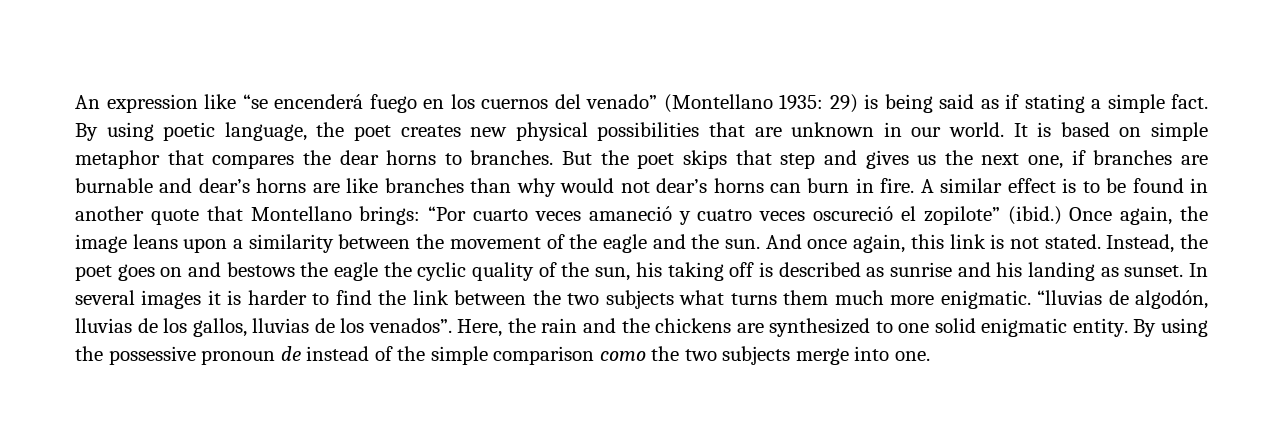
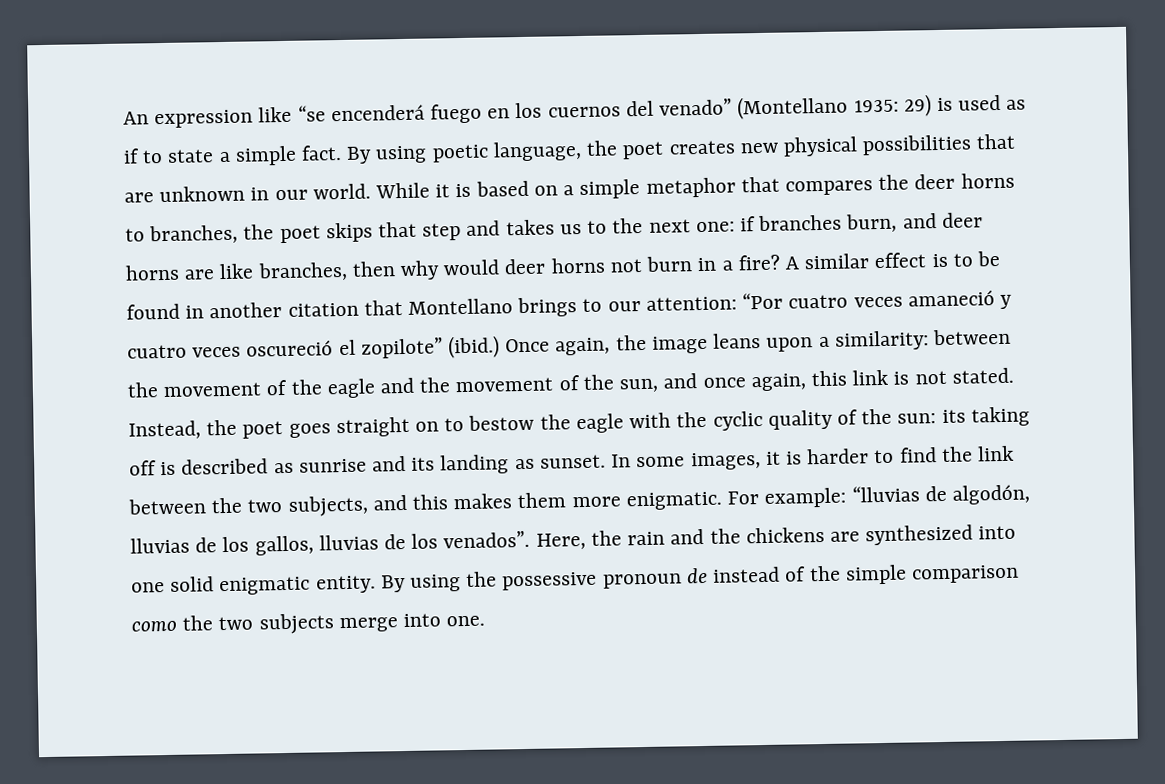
- An expression like “se encenderá fuego en los cuernos del venado” (Montellano 1935: 29) is being said as if stating a simple fact.
+ An expression like “se encenderá fuego en los cuernos del venado” (Montellano 1935: 29) is used as if to state a simple fact.
- It is based on simple metaphor that compares the dear horns to branches. But the poet skips that step and gives us the next one, if branches are burnable and dear’s horns are like branches than why would not dear’s horns can burn in fire.
+ While it is based on a simple metaphor that compares the deer horns to branches, the poet skips that step and takes us to the next one: if branches burn, and deer horns are like branches, then why would deer horns not burn in a fire?
- A similar effect is to be found in another quote that Montellano brings: “Por cuarto veces amaneció y cuatro veces oscureció el zopilote” (ibid.) Once again, the image leans upon a similarity between the movement of the eagle and the sun. And once again, this link is not stated.
+ A similar effect is to be found in another citation that Montellano brings to our attention: “Por cuatro veces amaneció y cuatro veces oscureció el zopilote” (ibid.) Once again, the image leans upon a similarity: between the movement of the eagle and the movement of the sun, and once again, this link is not stated.
- Instead, the poet goes on and bestows the eagle the cyclic quality of the sun, his taking off is described as sunrise and his landing as sunset.
+ Instead, the poet goes straight on to bestow the eagle with the cyclic quality of the sun: its taking off is described as sunrise and its landing as sunset.
- In several images it is harder to find the link between the two subjects what turns them much more enigmatic. “lluvias de algodón, lluvias de los gallos, lluvias de los venados”.
+ In some images, it is harder to find the link between the two subjects, and this makes them more enigmatic. For example: “lluvias de algodón, lluvias de los gallos, lluvias de los venados”.
- Here, the rain and the chickens are synthesized to one solid enigmatic entity.
+ Here, the rain and the chickens are synthesized into one solid enigmatic entity.

